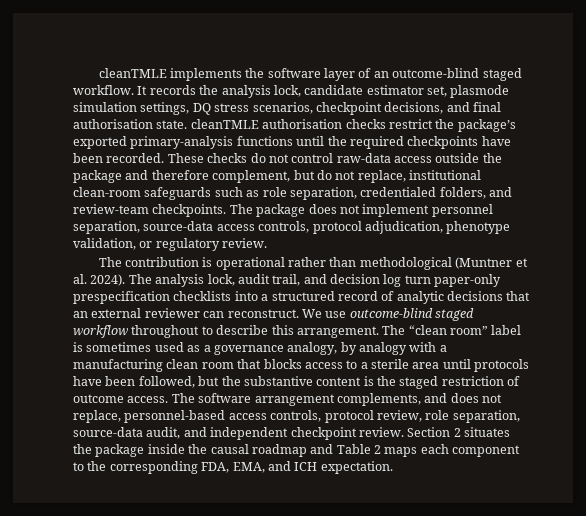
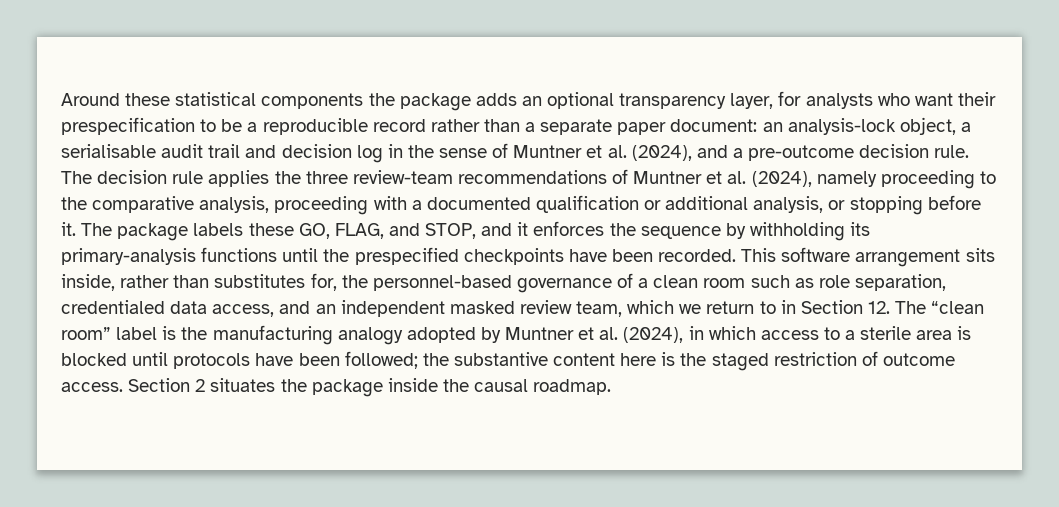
- cleanTMLE implements the software layer of an outcome-blind staged workflow. It records the analysis lock, candidate estimator set, plasmode simulation settings, DQ stress scenarios, checkpoint decisions, and final authorisation state. cleanTMLE authorisation checks restrict the package’s exported primary-analysis functions until the required checkpoints have been recorded.
+ Around these statistical components the package adds an optional transparency layer, for analysts who want their prespecification to be a reproducible record rather than a separate paper document: an analysis-lock object, a serialisable audit trail and decision log in the sense of Muntner et al. (2024), and a pre-outcome decision rule. The decision rule applies the three review-team recommendations of Muntner et al. (2024), namely proceeding to the comparative analysis, proceeding with a documented qualification or additional analysis, or stopping before it. The package labels these GO, FLAG, and STOP, and it enforces the sequence by withholding its primary-analysis functions until the prespecified checkpoints have been recorded.
- These checks do not control raw-data access outside the package and therefore complement, but do not replace, institutional clean-room safeguards such as role separation, credentialed folders, and review-team checkpoints. The package does not implement personnel separation, source-data access controls, protocol adjudication, phenotype validation, or regulatory review.
- The contribution is operational rather than methodological (Muntner et al. 2024). The analysis lock, audit trail, and decision log turn paper-only prespecification checklists into a structured record of analytic decisions that an external reviewer can reconstruct. We use outcome-blind staged workflow throughout to describe this arrangement. The “clean room” label is sometimes used as a governance analogy, by analogy with a manufacturing clean room that blocks access to a sterile area until protocols have been followed, but the substantive content is the staged restriction of outcome access.
+ This software arrangement sits inside, rather than substitutes for, the personnel-based governance of a clean room such as role separation, credentialed data access, and an independent masked review team, which we return to in Section 12. The “clean room” label is the manufacturing analogy adopted by Muntner et al. (2024), in which access to a sterile area is blocked until protocols have been followed; the substantive content here is the staged restriction of outcome access.
- The software arrangement complements, and does not replace, personnel-based access controls, protocol review, role separation, source-data audit, and independent checkpoint review.
- Section 2 situates the package inside the causal roadmap and Table 2 maps each component to the corresponding FDA, EMA, and ICH expectation.
+ Section 2 situates the package inside the causal roadmap.

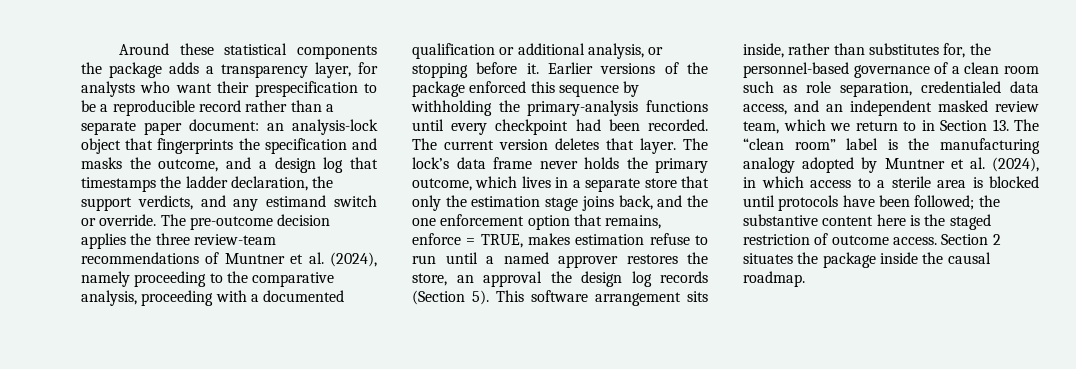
- Around these statistical components the package adds an optional transparency layer, for analysts who want their prespecification to be a reproducible record rather than a separate paper document: an analysis-lock object, a serialisable audit trail and decision log in the sense of Muntner et al. (2024), and a pre-outcome decision rule. The decision rule applies the three review-team recommendations of Muntner et al. (2024), namely proceeding to the comparative analysis, proceeding with a documented qualification or additional analysis, or stopping before it.
+ Around these statistical components the package adds a transparency layer, for analysts who want their prespecification to be a reproducible record rather than a separate paper document: an analysis-lock object that fingerprints the specification and masks the outcome, and a design log that timestamps the ladder declaration, the support verdicts, and any estimand switch or override. The pre-outcome decision applies the three review-team recommendations of Muntner et al. (2024), namely proceeding to the comparative analysis, proceeding with a documented qualification or additional analysis, or stopping before it.
- The package labels these GO, FLAG, and STOP, and it enforces the sequence by withholding its primary-analysis functions until the prespecified checkpoints have been recorded.
+ Earlier versions of the package enforced this sequence by withholding the primary-analysis functions until every checkpoint had been recorded. The current version deletes that layer. The lock’s data frame never holds the primary outcome, which lives in a separate store that only the estimation stage joins back, and the one enforcement option that remains, enforce = TRUE, makes estimation refuse to run until a named approver restores the store, an approval the design log records (Section 5).
- This software arrangement sits inside, rather than substitutes for, the personnel-based governance of a clean room such as role separation, credentialed data access, and an independent masked review team, which we return to in Section 12. The “clean room” label is the manufacturing analogy adopted by Muntner et al. (2024), in which access to a sterile area is blocked until protocols have been followed;
+ This software arrangement sits inside, rather than substitutes for, the personnel-based governance of a clean room such as role separation, credentialed data access, and an independent masked review team, which we return to in Section 13. The “clean room” label is the manufacturing analogy adopted by Muntner et al. (2024), in which access to a sterile area is blocked until protocols have been followed;

